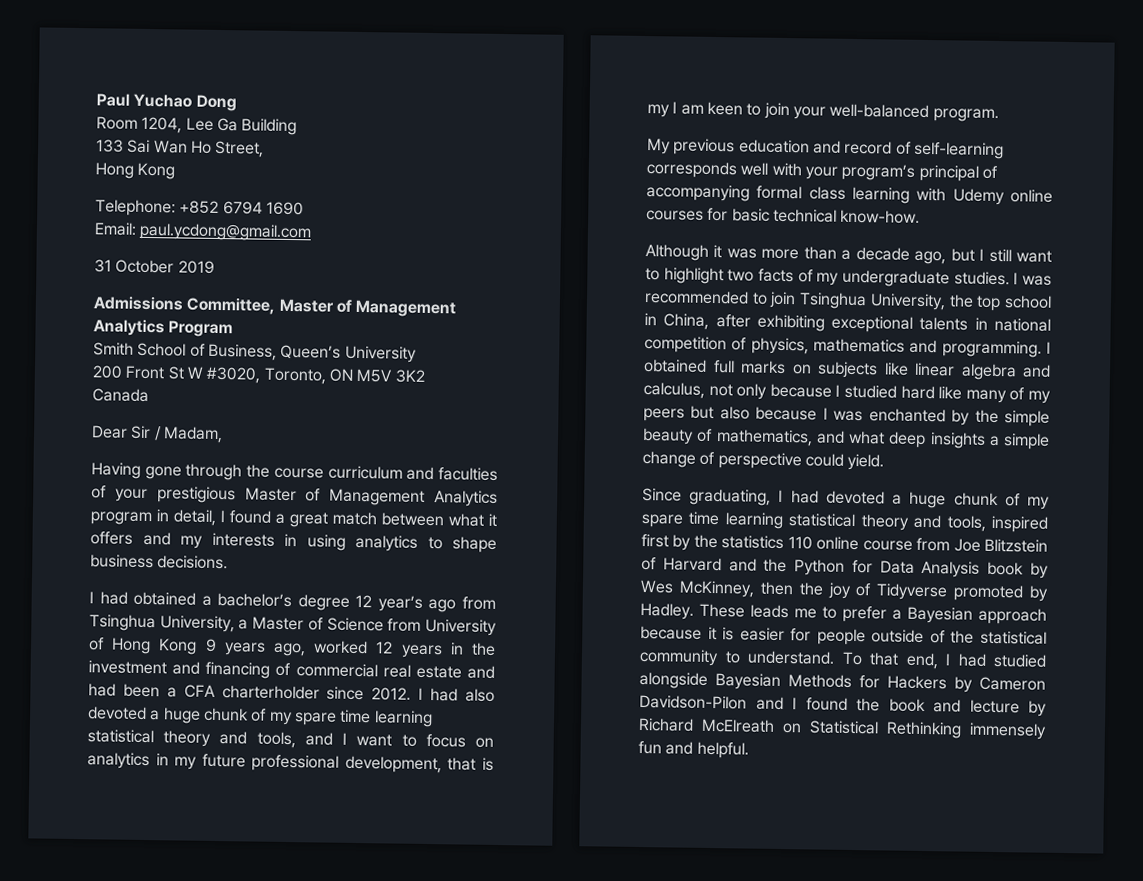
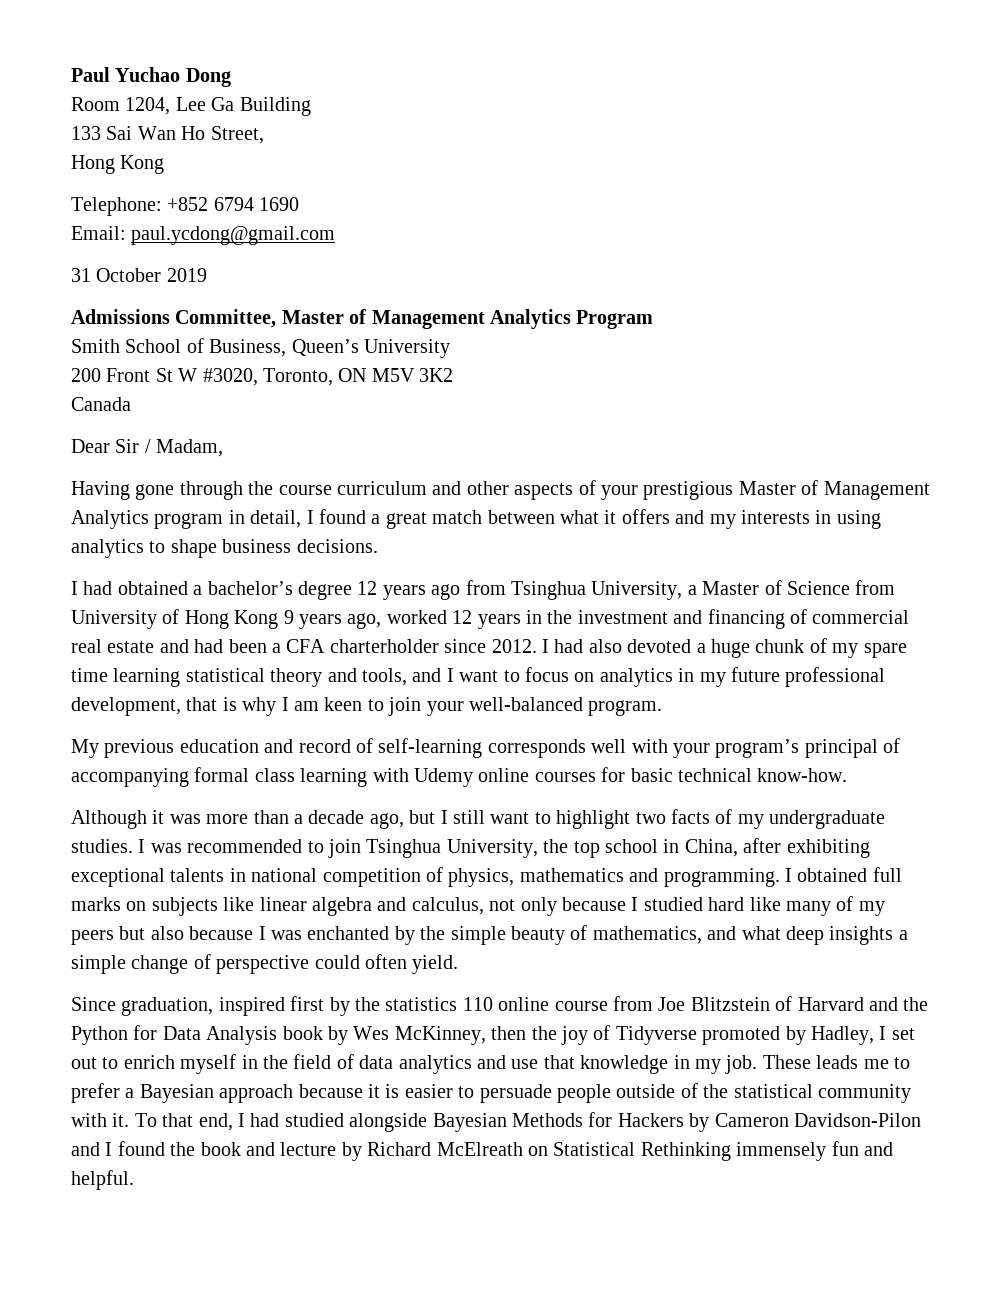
- Having gone through the course curriculum and faculties of your prestigious Master of Management Analytics program in detail, I found a great match between what it offers and my interests in using analytics to shape business decisions.
+ Having gone through the course curriculum and other aspects of your prestigious Master of Management Analytics program in detail, I found a great match between what it offers and my interests in using analytics to shape business decisions.
- I had obtained a bachelor’s degree 12 year’s ago from Tsinghua University, a Master of Science from University of Hong Kong 9 years ago, worked 12 years in the investment and financing of commercial real estate and had been a CFA charterholder since 2012.
+ I had obtained a bachelor’s degree 12 years ago from Tsinghua University, a Master of Science from University of Hong Kong 9 years ago, worked 12 years in the investment and financing of commercial real estate and had been a CFA charterholder since 2012.
- I had also devoted a huge chunk of my spare time learning statistical theory and tools, and I want to focus on analytics in my future professional development, that is my I am keen to join your well-balanced program.
+ I had also devoted a huge chunk of my spare time learning statistical theory and tools, and I want to focus on analytics in my future professional development, that is why I am keen to join your well-balanced program.
- I obtained full marks on subjects like linear algebra and calculus, not only because I studied hard like many of my peers but also because I was enchanted by the simple beauty of mathematics, and what deep insights a simple change of perspective could yield.
+ I obtained full marks on subjects like linear algebra and calculus, not only because I studied hard like many of my peers but also because I was enchanted by the simple beauty of mathematics, and what deep insights a simple change of perspective could often yield.
- Since graduating, I had devoted a huge chunk of my spare time learning statistical theory and tools, inspired first by the statistics 110 online course from Joe Blitzstein of Harvard and the Python for Data Analysis book by Wes McKinney, then the joy of Tidyverse promoted by Hadley.
+ Since graduation, inspired first by the statistics 110 online course from Joe Blitzstein of Harvard and the Python for Data Analysis book by Wes McKinney, then the joy of Tidyverse promoted by Hadley, I set out to enrich myself in the field of data analytics and use that knowledge in my job.
- These leads me to prefer a Bayesian approach because it is easier for people outside of the statistical community to understand.
+ These leads me to prefer a Bayesian approach because it is easier to persuade people outside of the statistical community with it.

